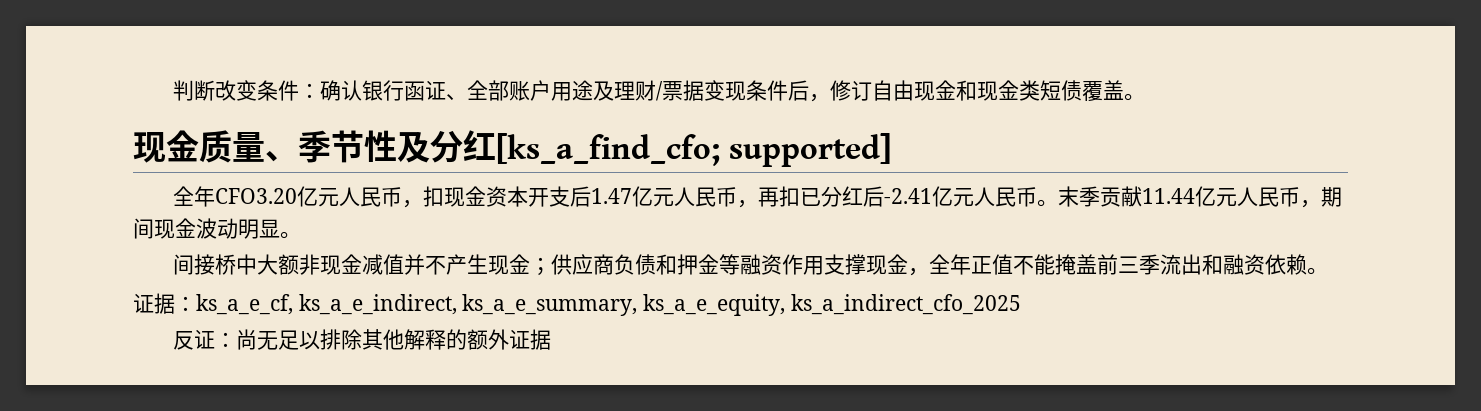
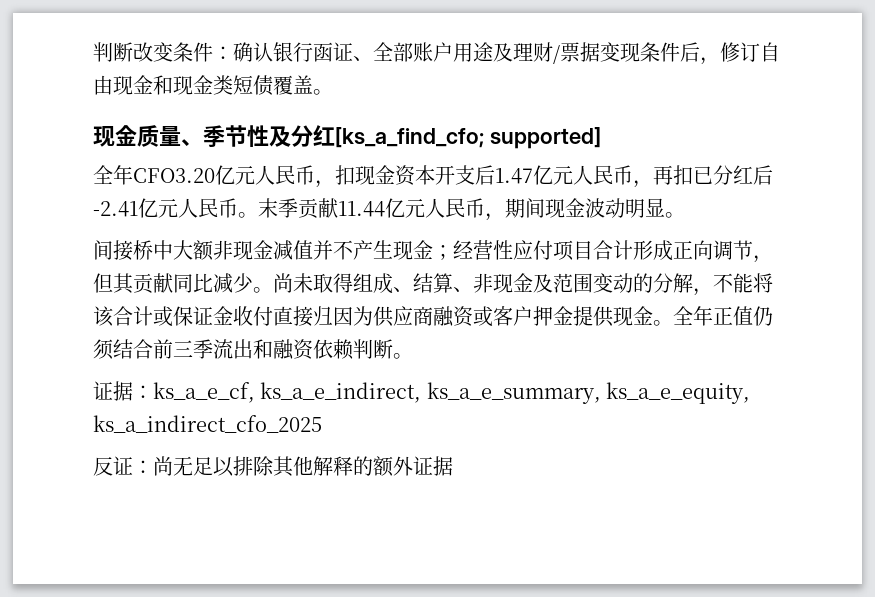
- 间接桥中大额非现金减值并不产生现金；供应商负债和押金等融资作用支撑现金，全年正值不能掩盖前三季流出和融资依赖。
+ 间接桥中大额非现金减值并不产生现金；经营性应付项目合计形成正向调节，但其贡献同比减少。尚未取得组成、结算、非现金及范围变动的分解，不能将该合计或保证金收付直接归因为供应商融资或客户押金提供现金。全年正值仍须结合前三季流出和融资依赖判断。

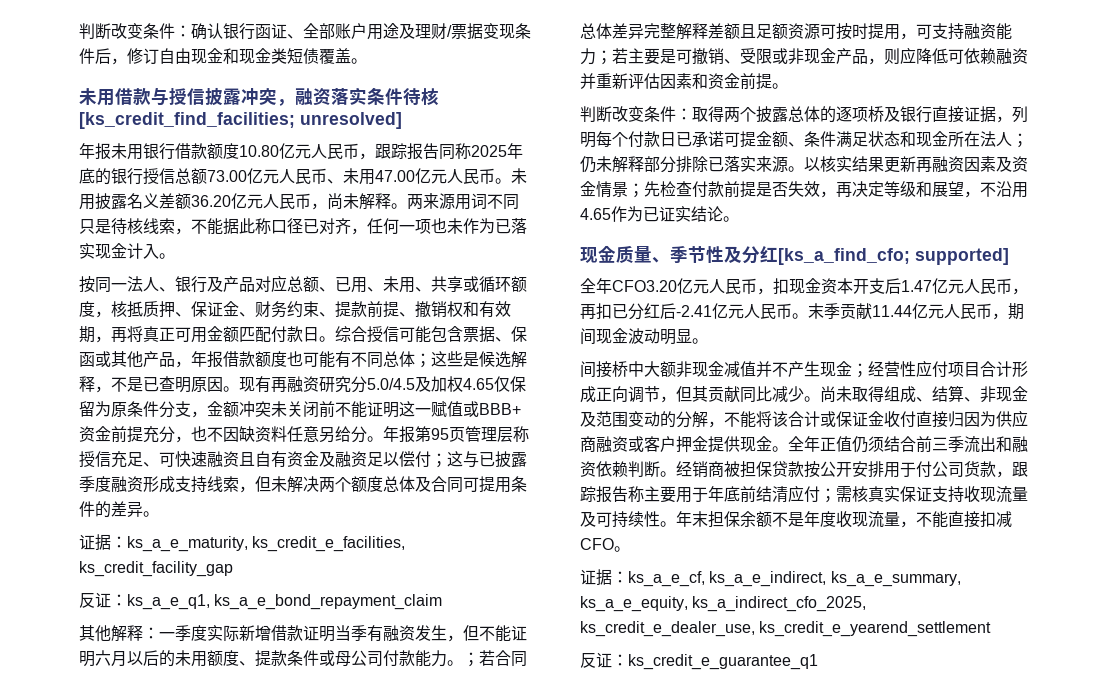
+ 未用借款与授信披露冲突，融资落实条件待核[ks_credit_find_facilities; unresolved]
+ 年报未用银行借款额度10.80亿元人民币，跟踪报告同称2025年底的银行授信总额73.00亿元人民币、未用47.00亿元人民币。未用披露名义差额36.20亿元人民币，尚未解释。两来源用词不同只是待核线索，不能据此称口径已对齐，任何一项也未作为已落实现金计入。
+ 按同一法人、银行及产品对应总额、已用、未用、共享或循环额度，核抵质押、保证金、财务约束、提款前提、撤销权和有效期，再将真正可用金额匹配付款日。综合授信可能包含票据、保函或其他产品，年报借款额度也可能有不同总体；这些是候选解释，不是已查明原因。现有再融资研究分5.0/4.5及加权4.65仅保留为原条件分支，金额冲突未关闭前不能证明这一赋值或BBB+资金前提充分，也不因缺资料任意另给分。年报第95页管理层称授信充足、可快速融资且自有资金及融资足以偿付；这与已披露季度融资形成支持线索，但未解决两个额度总体及合同可提用条件的差异。
+ 证据：ks_a_e_maturity, ks_credit_e_facilities, ks_credit_facility_gap
+ 反证：ks_a_e_q1, ks_a_e_bond_repayment_claim
+ 其他解释：一季度实际新增借款证明当季有融资发生，但不能证明六月以后的未用额度、提款条件或母公司付款能力。；若合同总体差异完整解释差额且足额资源可按时提用，可支持融资能力；若主要是可撤销、受限或非现金产品，则应降低可依赖融资并重新评估因素和资金前提。
+ 判断改变条件：取得两个披露总体的逐项桥及银行直接证据，列明每个付款日已承诺可提金额、条件满足状态和现金所在法人；仍未解释部分排除已落实来源。以核实结果更新再融资因素及资金情景；先检查付款前提是否失效，再决定等级和展望，不沿用4.65作为已证实结论。
+ 经销商被担保贷款按公开安排用于付公司货款，跟踪报告称主要用于年底前结清应付；需核真实保证支持收现流量及可持续性。年末担保余额不是年度收现流量，不能直接扣减CFO。
- 证据：ks_a_e_cf, ks_a_e_indirect, ks_a_e_summary, ks_a_e_equity, ks_a_indirect_cfo_2025
- 反证：尚无足以排除其他解释的额外证据
+ 证据：ks_a_e_cf, ks_a_e_indirect, ks_a_e_summary, ks_a_e_equity, ks_a_indirect_cfo_2025, ks_credit_e_dealer_use, ks_credit_e_yearend_settlement
+ 反证：ks_credit_e_guarantee_q1

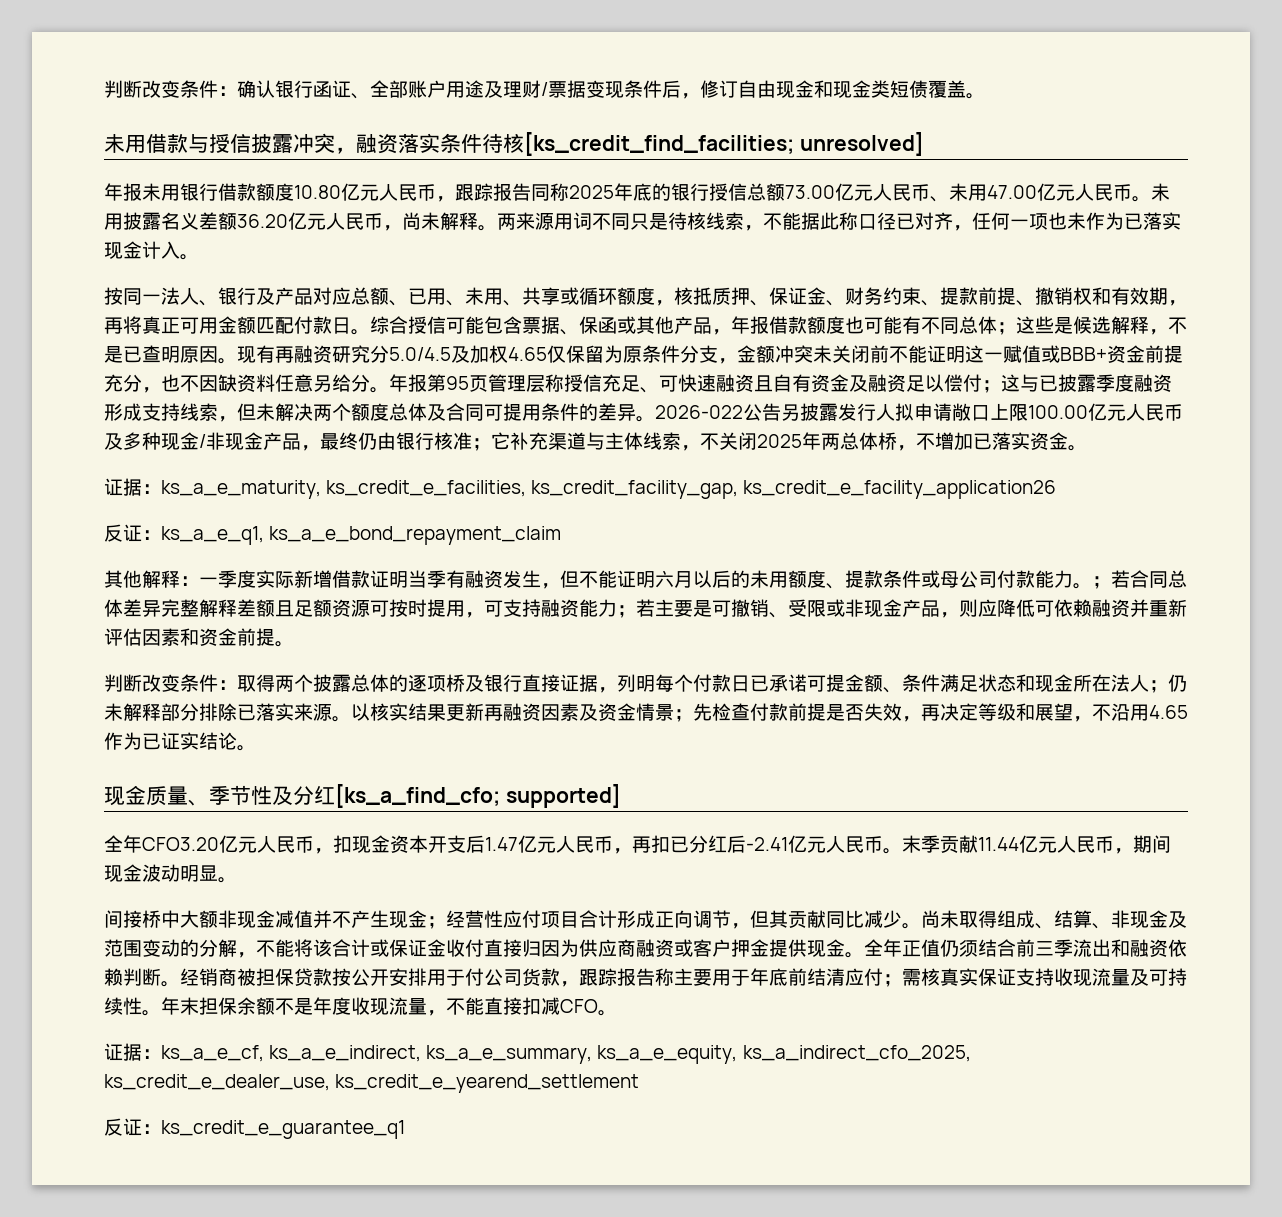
+ 2026-022公告另披露发行人拟申请敞口上限100.00亿元人民币及多种现金/非现金产品，最终仍由银行核准；它补充渠道与主体线索，不关闭2025年两总体桥，不增加已落实资金。
- 证据：ks_a_e_maturity, ks_credit_e_facilities, ks_credit_facility_gap
+ 证据：ks_a_e_maturity, ks_credit_e_facilities, ks_credit_facility_gap, ks_credit_e_facility_application26

